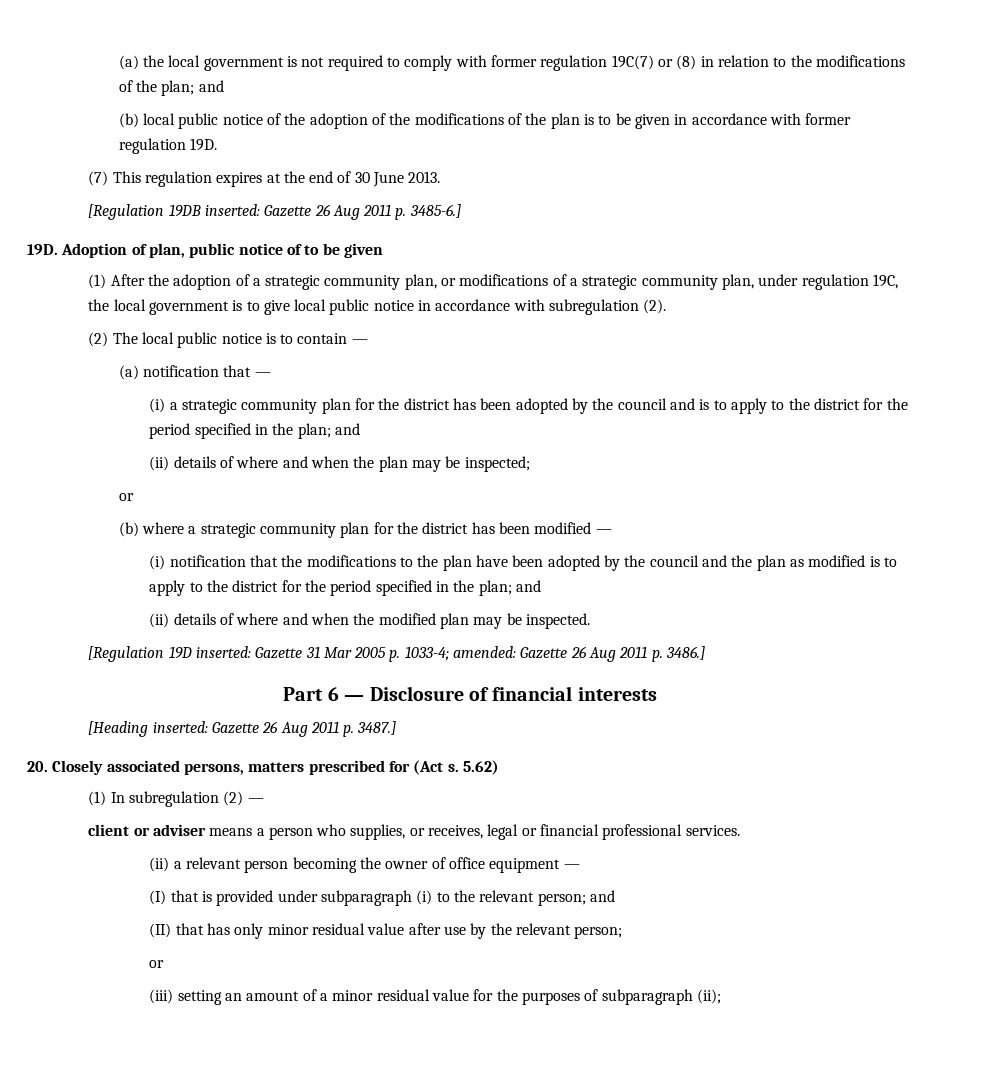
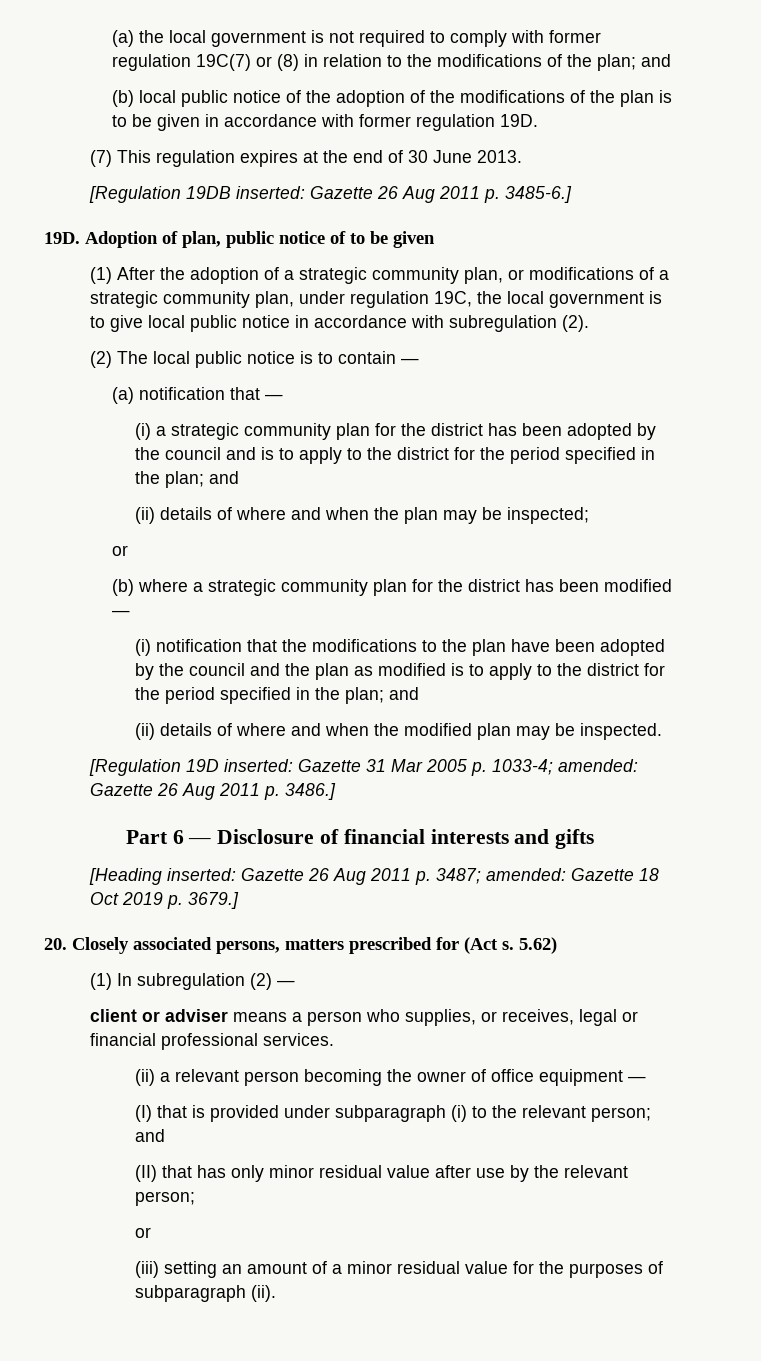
- Part 6 — Disclosure of financial interests
+ Part 6 — Disclosure of financial interests and gifts
- [Heading inserted: Gazette 26 Aug 2011 p. 3487.]
+ [Heading inserted: Gazette 26 Aug 2011 p. 3487; amended: Gazette 18 Oct 2019 p. 3679.]
- (iii) setting an amount of a minor residual value for the purposes of subparagraph (ii);
+ (iii) setting an amount of a minor residual value for the purposes of subparagraph (ii).

